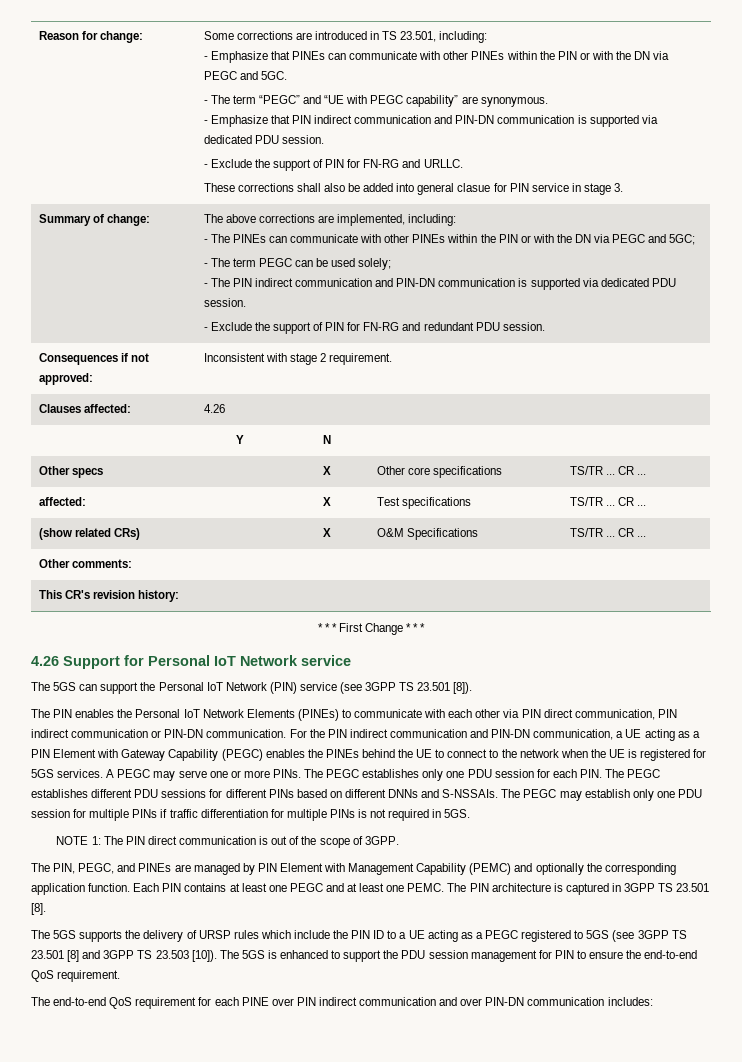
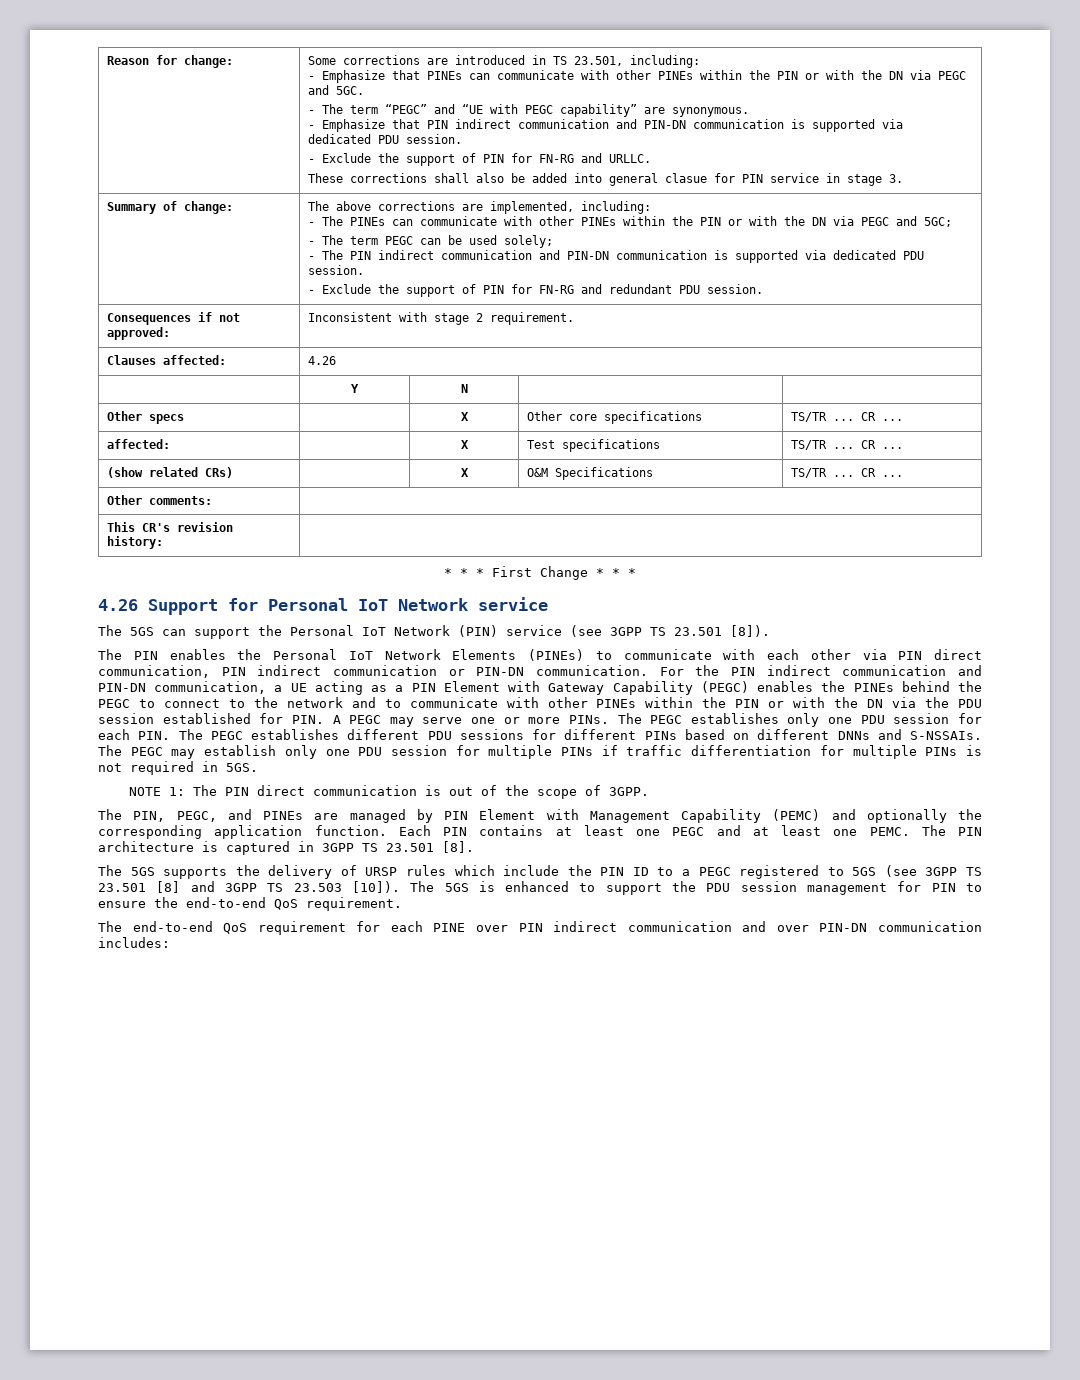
- For the PIN indirect communication and PIN-DN communication, a UE acting as a PIN Element with Gateway Capability (PEGC) enables the PINEs behind the UE to connect to the network when the UE is registered for 5GS services. A PEGC may serve one or more PINs.
+ For the PIN indirect communication and PIN-DN communication, a UE acting as a PIN Element with Gateway Capability (PEGC) enables the PINEs behind the PEGC to connect to the network and to communicate with other PINEs within the PIN or with the DN via the PDU session established for PIN. A PEGC may serve one or more PINs.
- The 5GS supports the delivery of URSP rules which include the PIN ID to a UE acting as a PEGC registered to 5GS (see 3GPP TS 23.501 [8] and 3GPP TS 23.503 [10]).
+ The 5GS supports the delivery of URSP rules which include the PIN ID to a PEGC registered to 5GS (see 3GPP TS 23.501 [8] and 3GPP TS 23.503 [10]).

